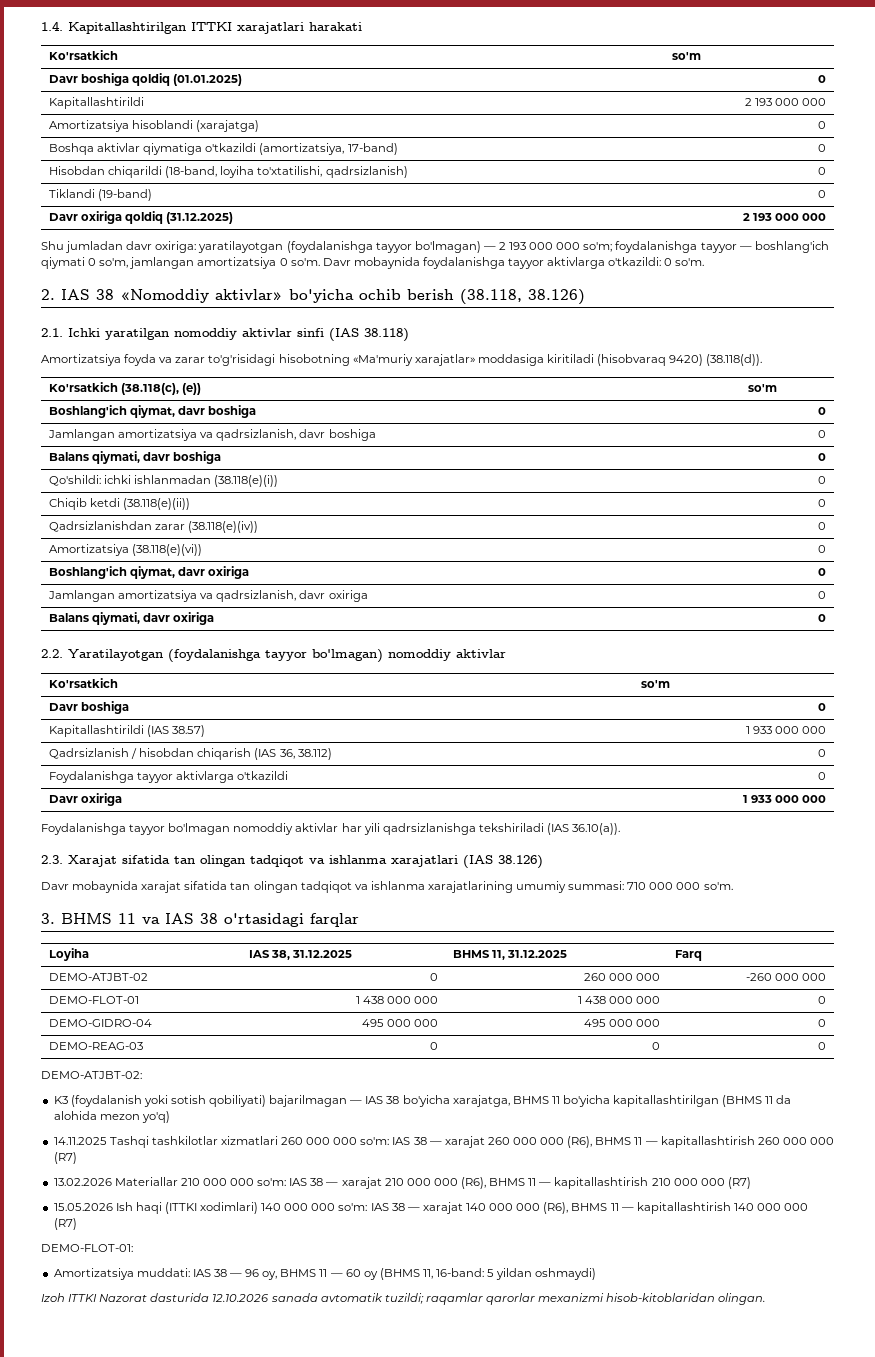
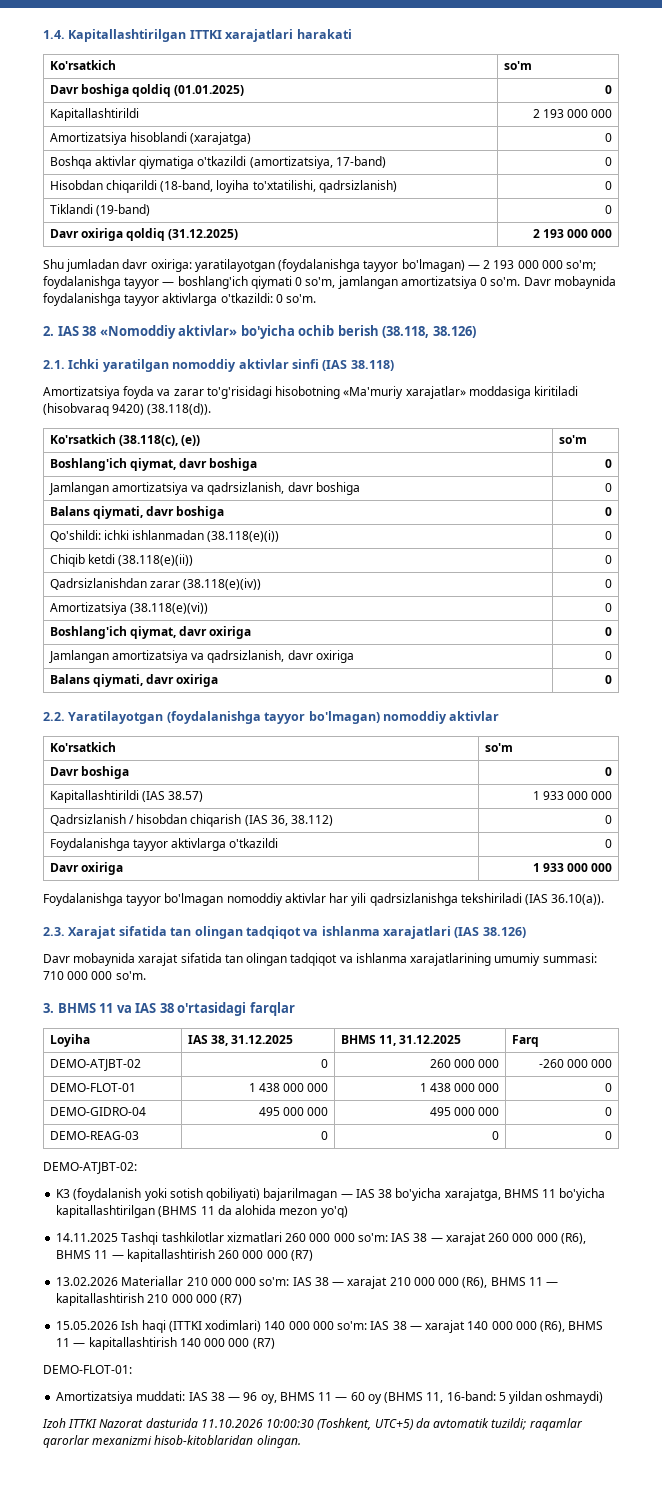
- Izoh ITTKI Nazorat dasturida 12.10.2026 sanada avtomatik tuzildi; raqamlar qarorlar mexanizmi hisob-kitoblaridan olingan.
+ Izoh ITTKI Nazorat dasturida 11.10.2026 10:00:30 (Toshkent, UTC+5) da avtomatik tuzildi; raqamlar qarorlar mexanizmi hisob-kitoblaridan olingan.

